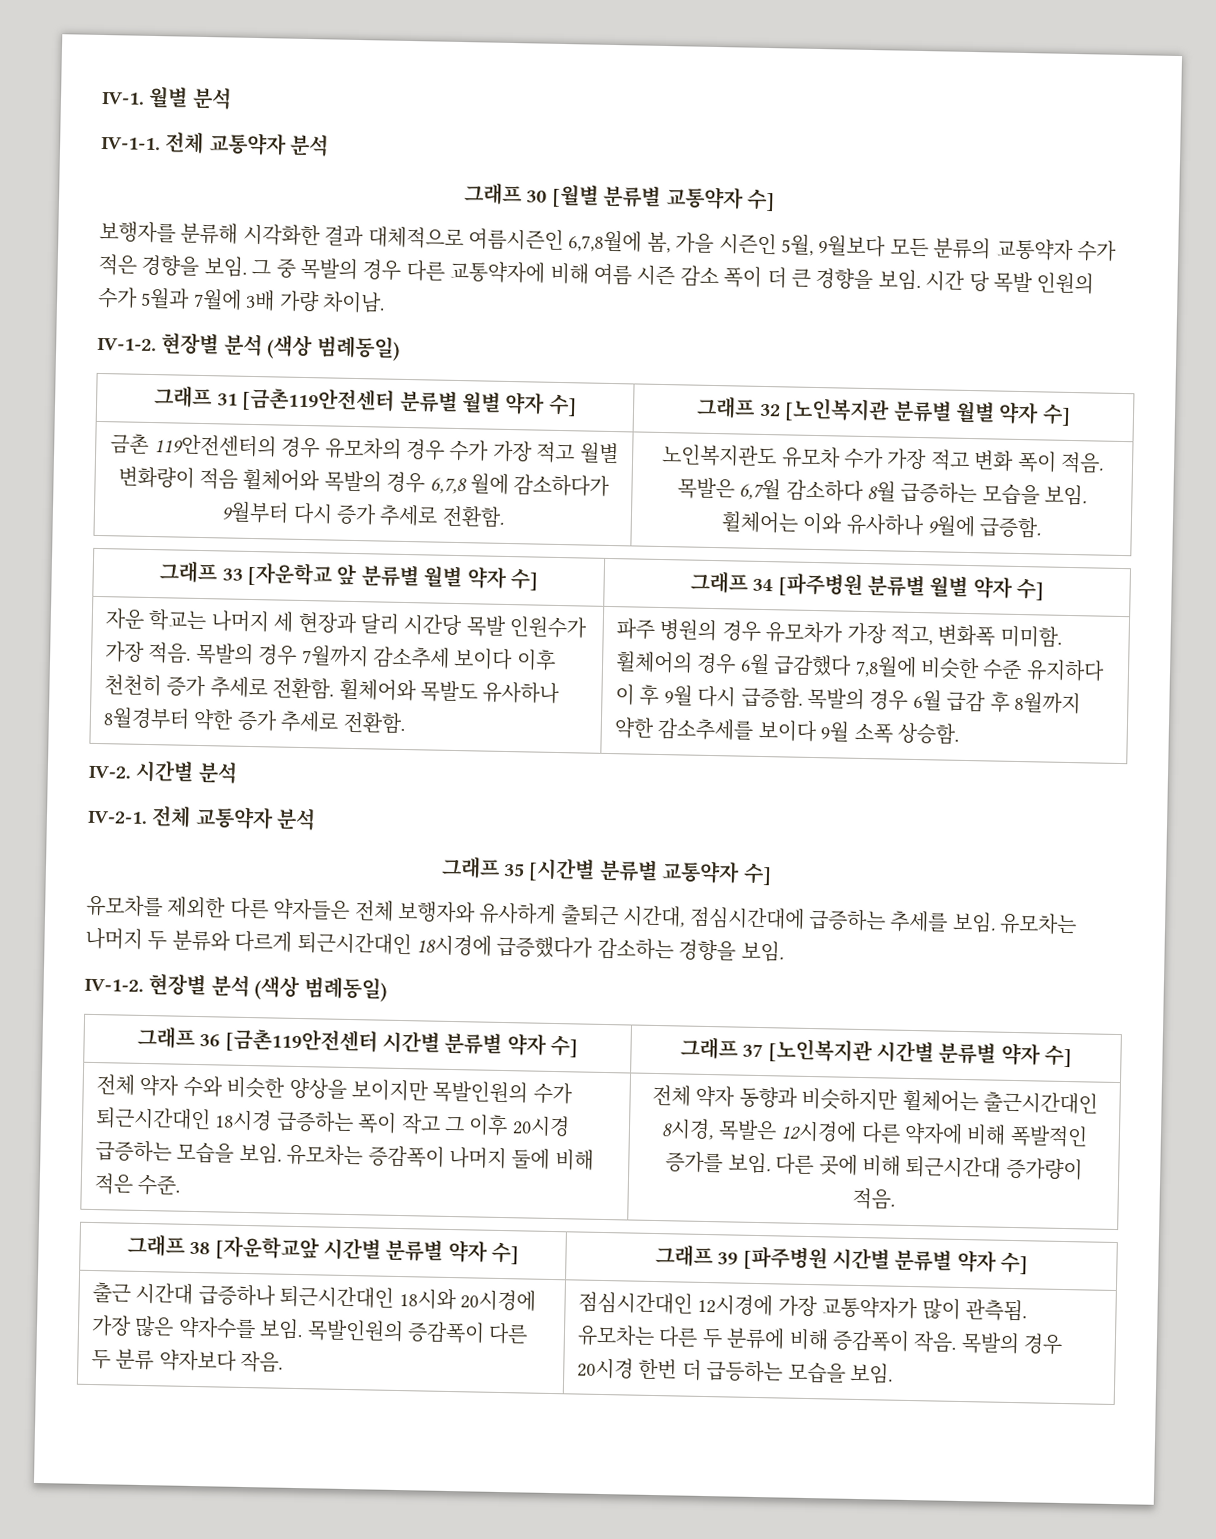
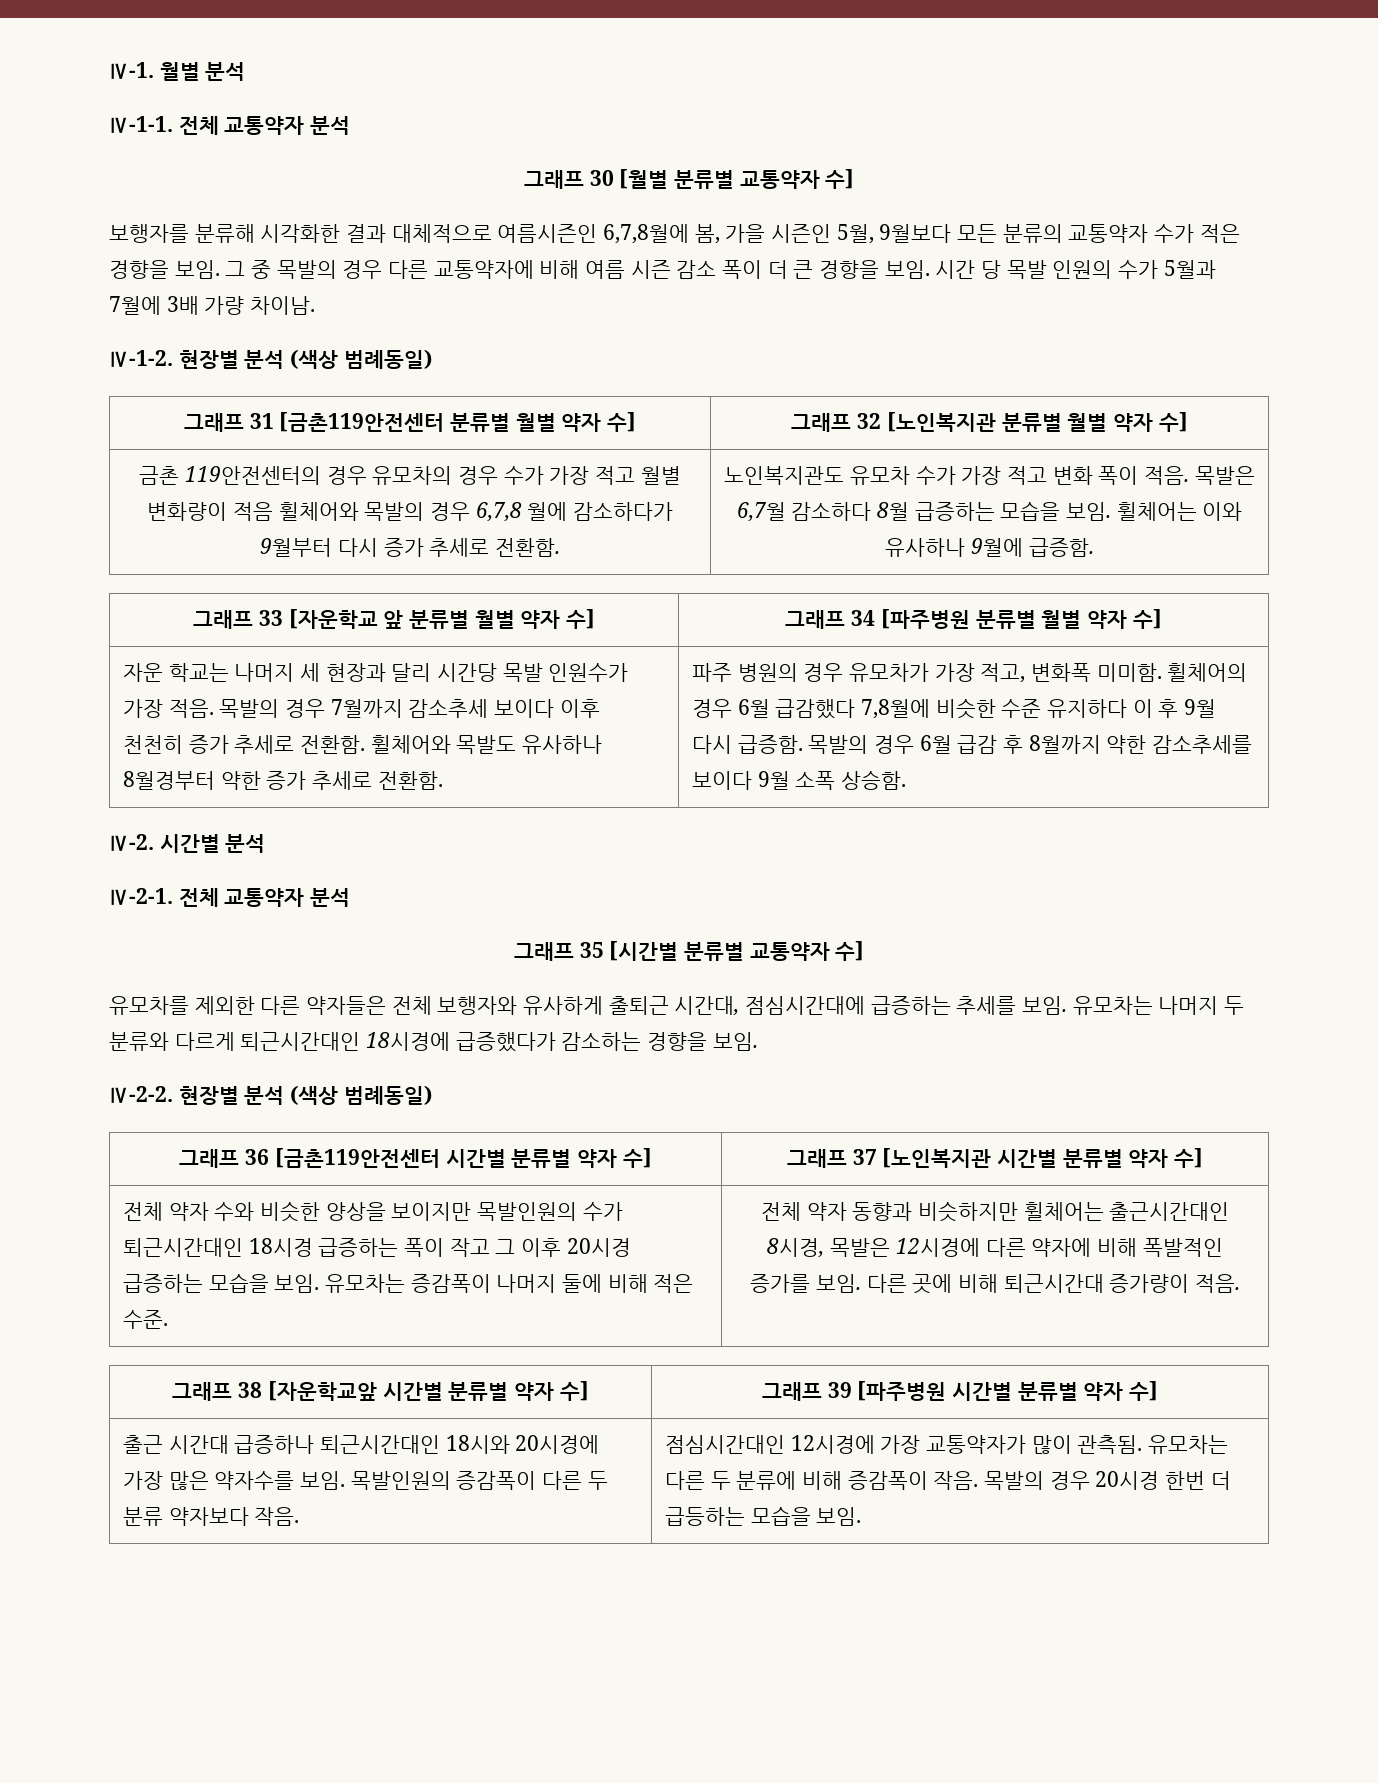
  유모차는 나머지 두 분류와 다르게 퇴근시간대인 18시경에 급증했다가 감소하는 경향을 보임.
- Ⅳ-1-2.
+ Ⅳ-2-2.

